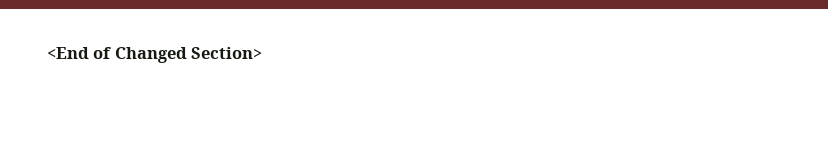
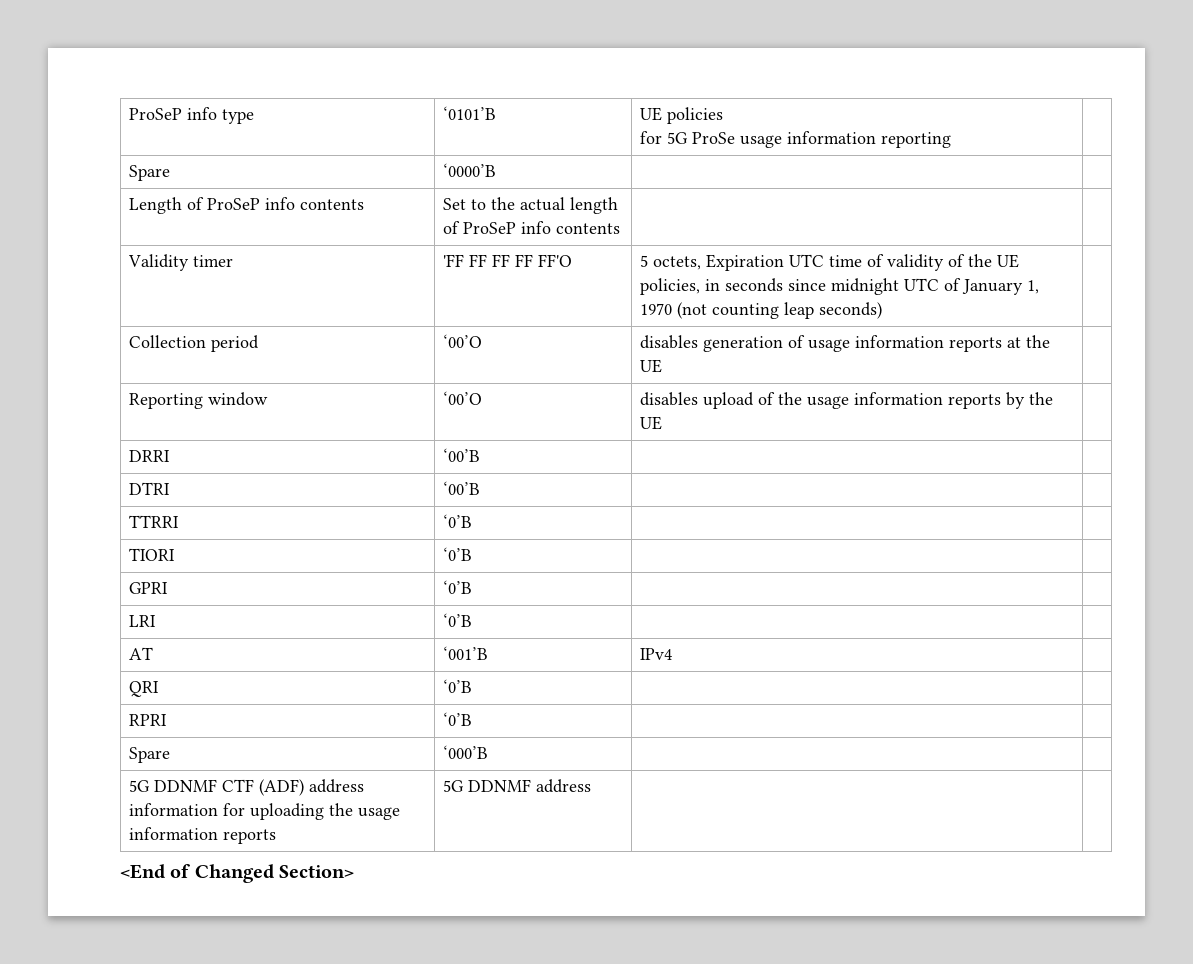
+ ProSeP info type | ‘0101’B | UE policies
+ for 5G ProSe usage information reporting |
+ Spare | ‘0000’B | |
+ Length of ProSeP info contents | Set to the actual length of ProSeP info contents | |
+ Validity timer | 'FF FF FF FF FF'O | 5 octets, Expiration UTC time of validity of the UE policies, in seconds since midnight UTC of January 1, 1970 (not counting leap seconds) |
+ Collection period | ‘00’O | disables generation of usage information reports at the UE |
+ Reporting window | ‘00’O | disables upload of the usage information reports by the UE |
+ DRRI | ‘00’B | |
+ DTRI | ‘00’B | |
+ TTRRI | ‘0’B | |
+ TIORI | ‘0’B | |
+ GPRI | ‘0’B | |
+ LRI | ‘0’B | |
+ AT | ‘001’B | IPv4 |
+ QRI | ‘0’B | |
+ RPRI | ‘0’B | |
+ Spare | ‘000’B | |
+ 5G DDNMF CTF (ADF) address information for uploading the usage information reports | 5G DDNMF address | |

